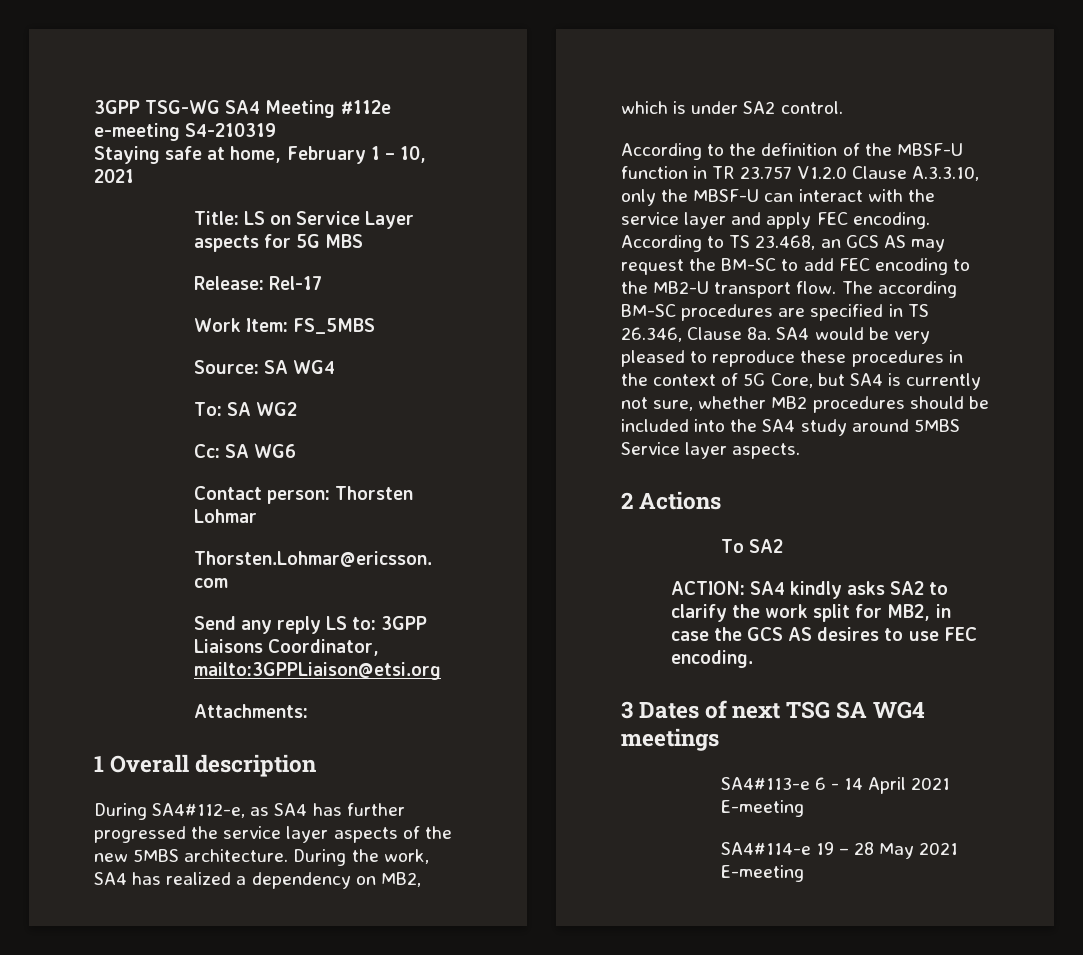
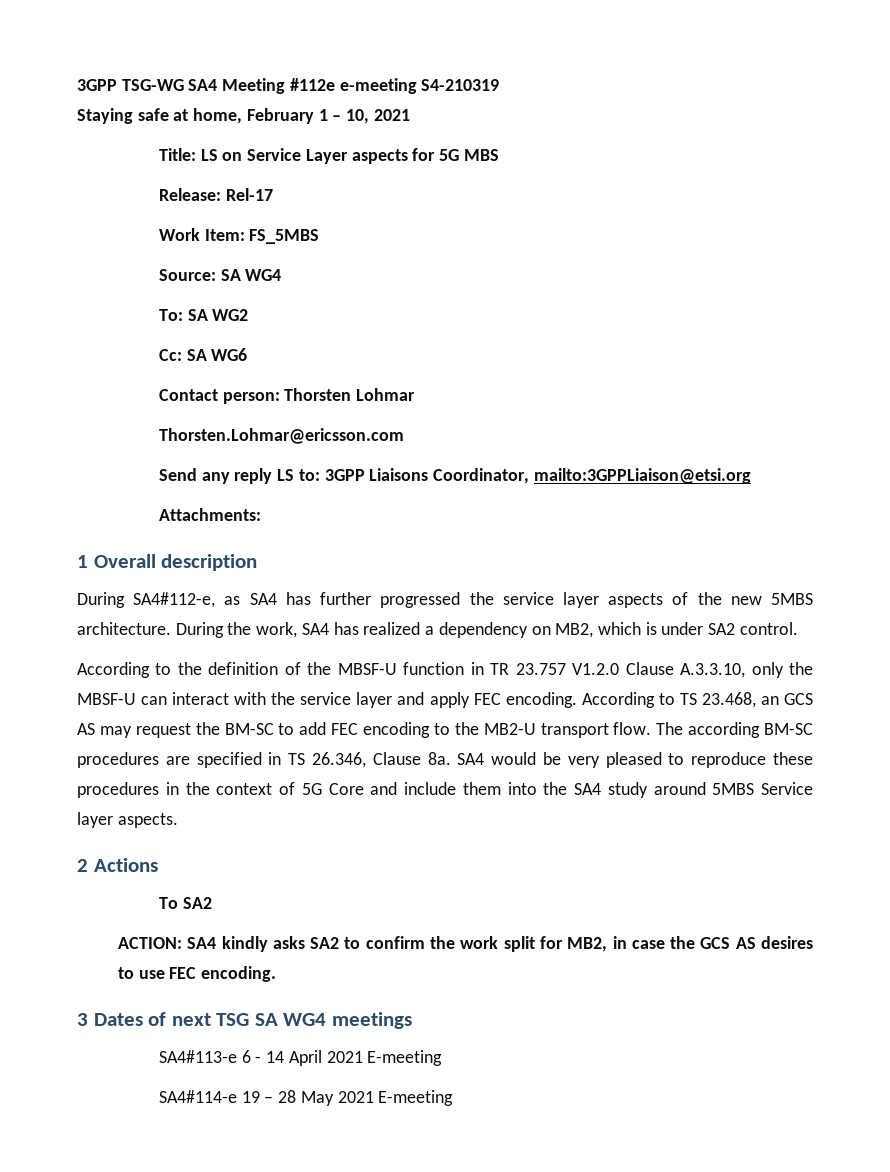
- SA4 would be very pleased to reproduce these procedures in the context of 5G Core, but SA4 is currently not sure, whether MB2 procedures should be included into the SA4 study around 5MBS Service layer aspects.
+ SA4 would be very pleased to reproduce these procedures in the context of 5G Core and include them into the SA4 study around 5MBS Service layer aspects.
- ACTION: SA4 kindly asks SA2 to clarify the work split for MB2, in case the GCS AS desires to use FEC encoding.
+ ACTION: SA4 kindly asks SA2 to confirm the work split for MB2, in case the GCS AS desires to use FEC encoding.

